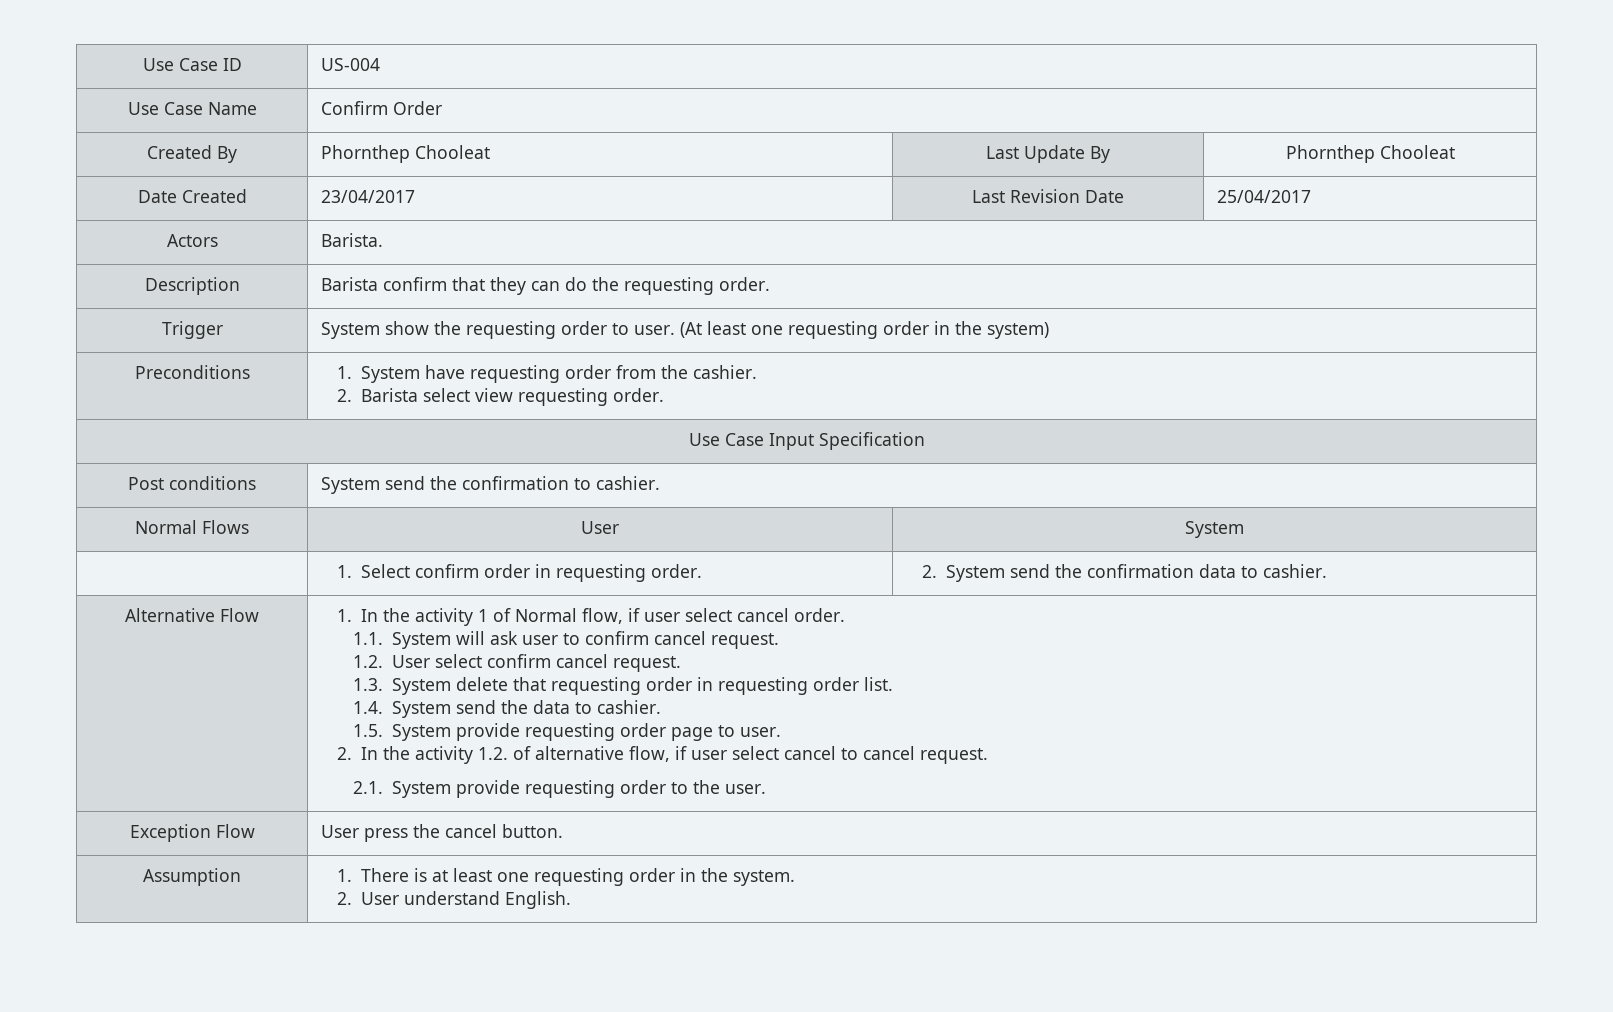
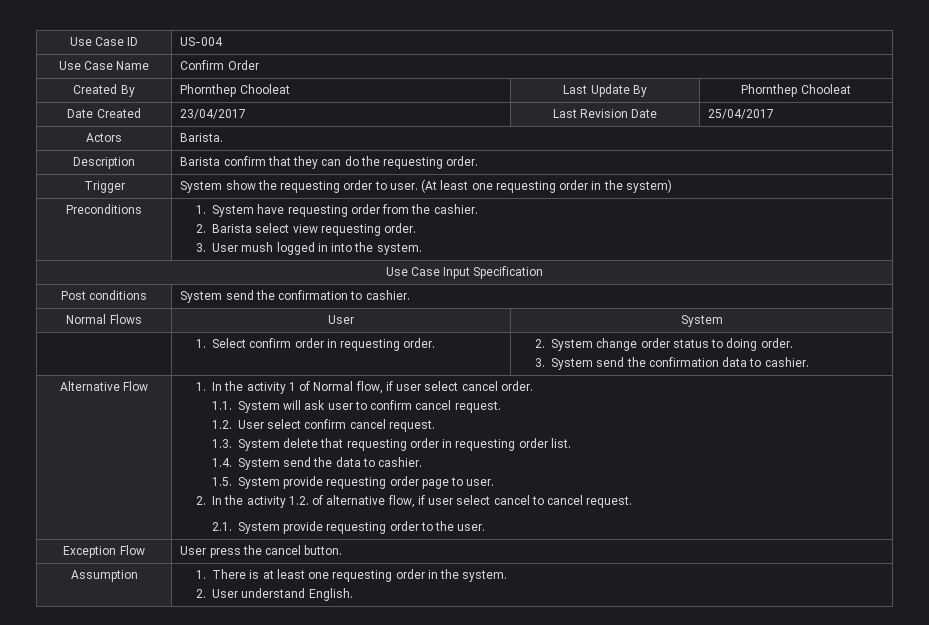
  Preconditions | 1. System have requesting order from the cashier.
  2. Barista select view requesting order.
+ 3. User mush logged in into the system.
- | 1. Select confirm order in requesting order. | 2. System send the confirmation data to cashier.
+ | 1. Select confirm order in requesting order. | 2. System change order status to doing order.
+ 3. System send the confirmation data to cashier.

